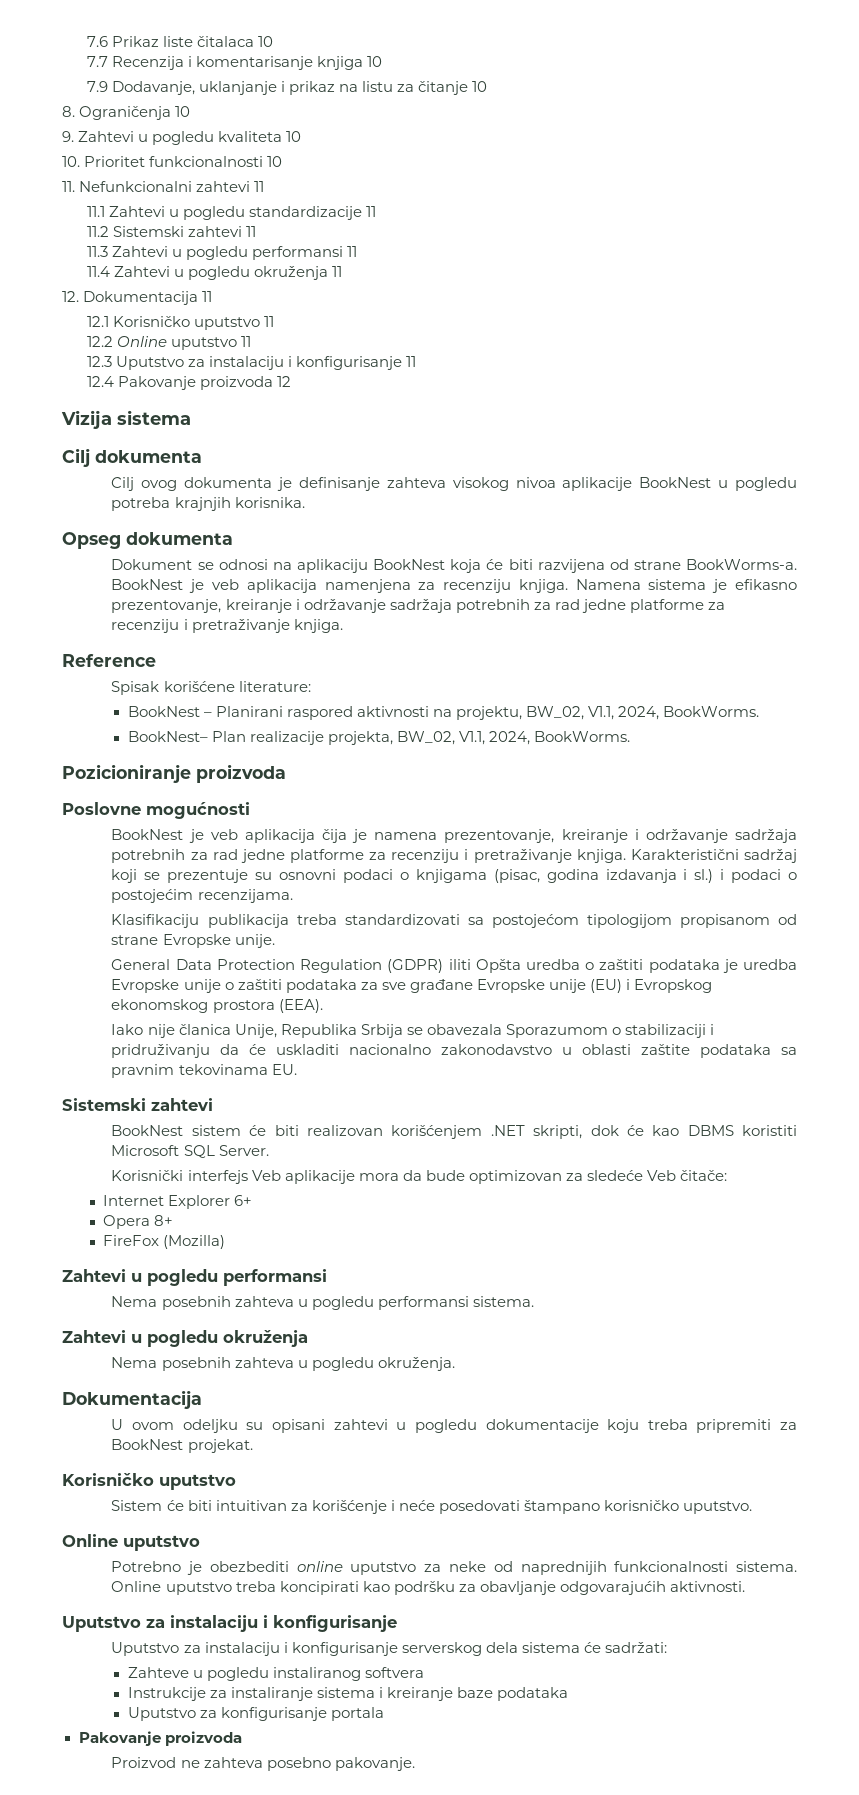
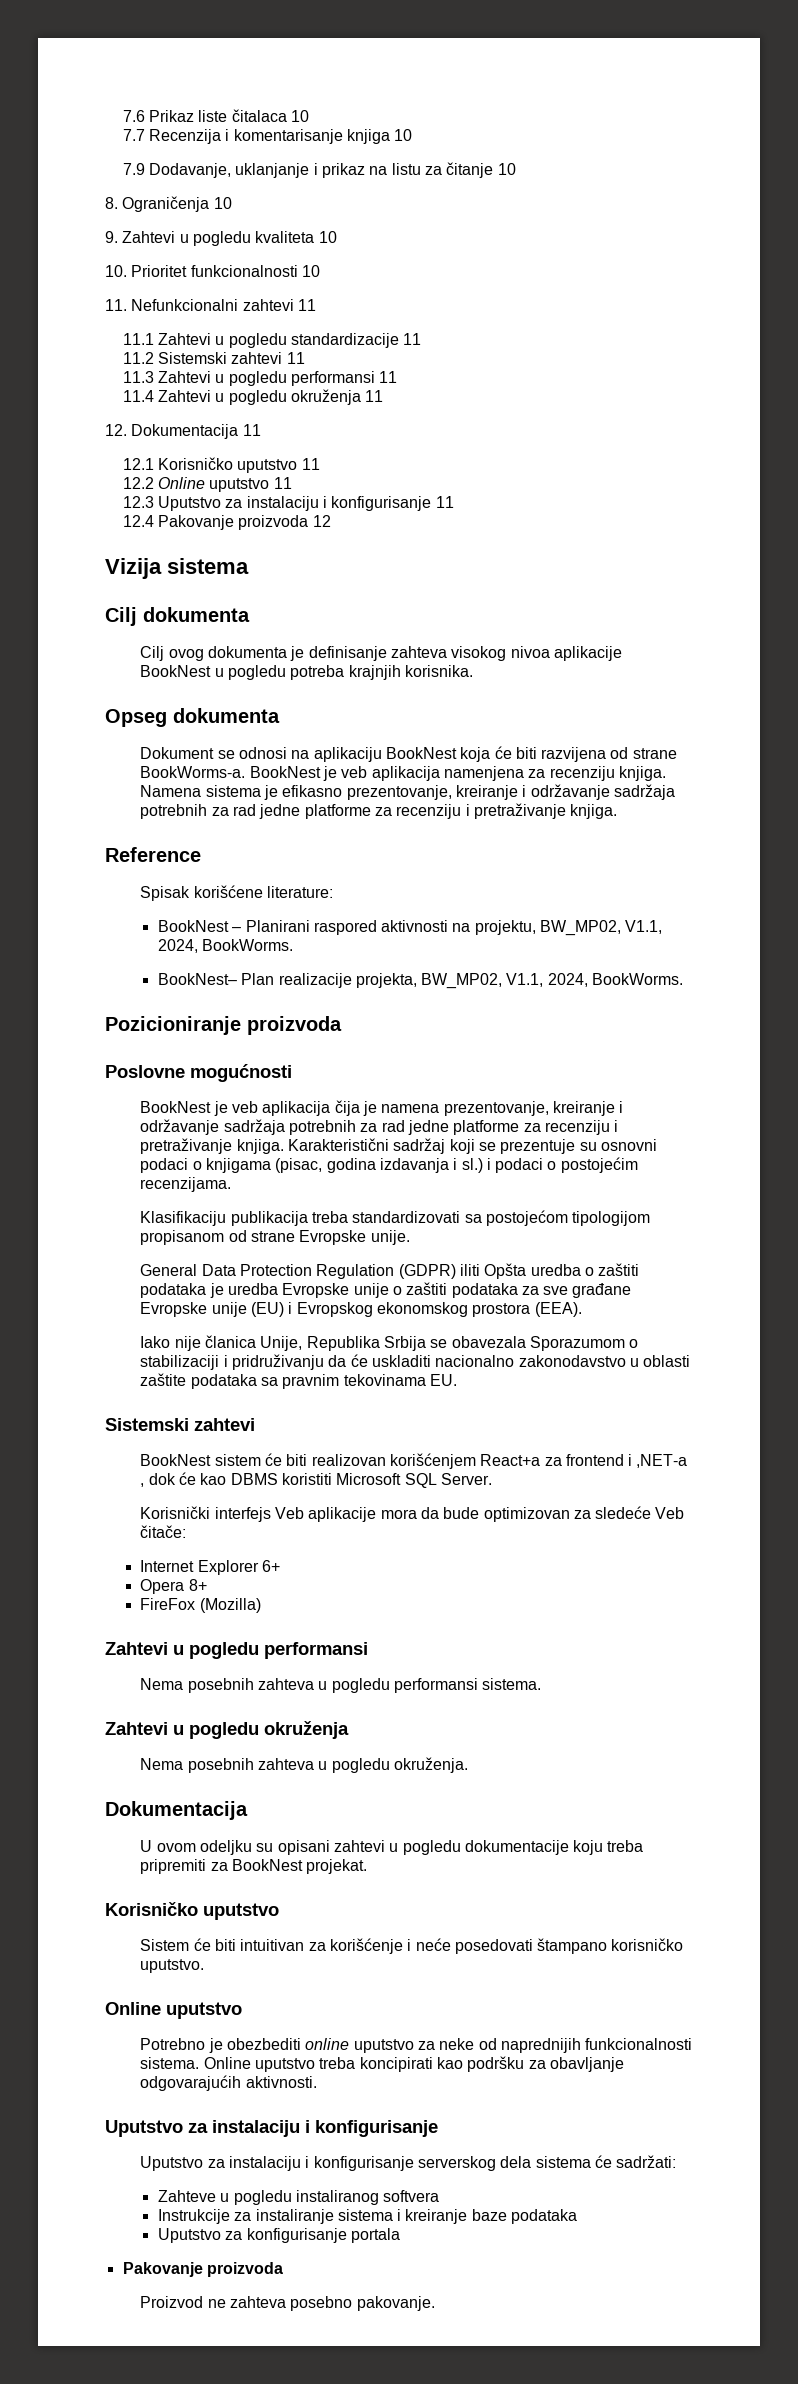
- BookNest – Planirani raspored aktivnosti na projektu, BW_02, V1.1, 2024, BookWorms.
+ BookNest – Planirani raspored aktivnosti na projektu, BW_MP02, V1.1, 2024, BookWorms.
- BookNest– Plan realizacije projekta, BW_02, V1.1, 2024, BookWorms.
+ BookNest– Plan realizacije projekta, BW_MP02, V1.1, 2024, BookWorms.
- BookNest sistem će biti realizovan korišćenjem .NET skripti, dok će kao DBMS koristiti Microsoft SQL Server.
+ BookNest sistem će biti realizovan korišćenjem React+a za frontend i ,NET-a , dok će kao DBMS koristiti Microsoft SQL Server.

